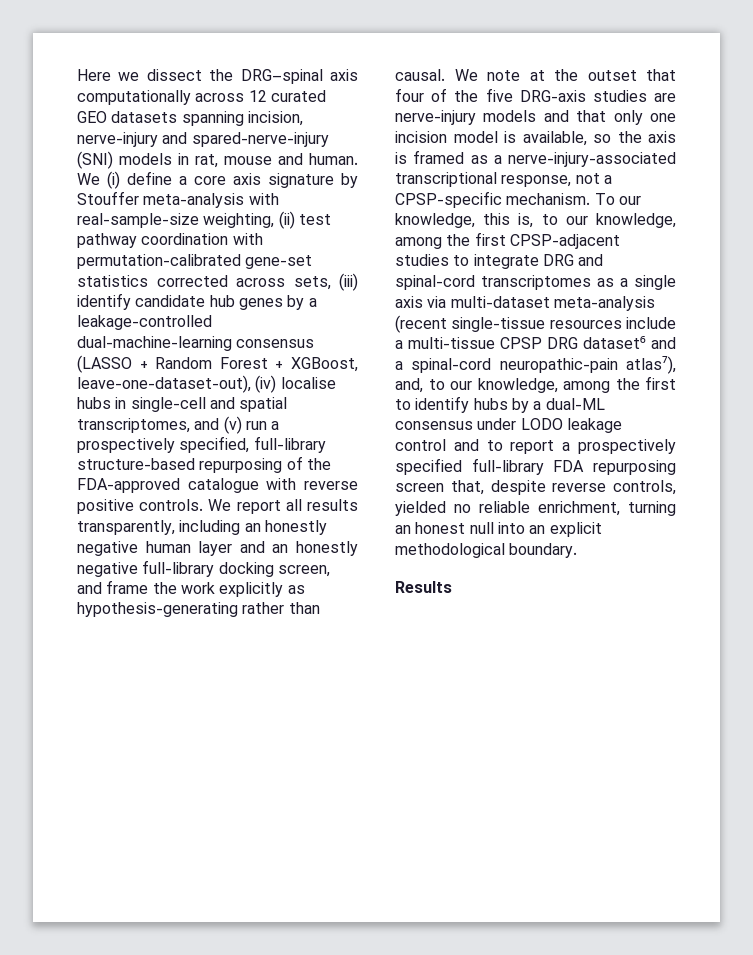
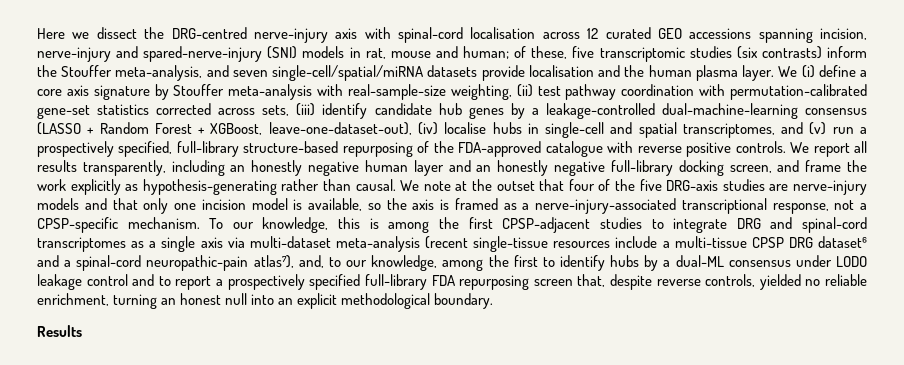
- Here we dissect the DRG–spinal axis computationally across 12 curated GEO datasets spanning incision, nerve-injury and spared-nerve-injury (SNI) models in rat, mouse and human.
+ Here we dissect the DRG-centred nerve-injury axis with spinal-cord localisation across 12 curated GEO accessions spanning incision, nerve-injury and spared-nerve-injury (SNI) models in rat, mouse and human; of these, five transcriptomic studies (six contrasts) inform the Stouffer meta-analysis, and seven single-cell/spatial/miRNA datasets provide localisation and the human plasma layer.
- To our knowledge, this is, to our knowledge, among the first CPSP-adjacent studies to integrate DRG and spinal-cord transcriptomes as a single axis via multi-dataset meta-analysis (recent single-tissue resources include a multi-tissue CPSP DRG dataset⁶ and a spinal-cord neuropathic-pain atlas⁷), and, to our knowledge, among the first to identify hubs by a dual-ML consensus under LODO leakage control and to report a prospectively specified full-library FDA repurposing screen that, despite reverse controls, yielded no reliable enrichment, turning an honest null into an explicit methodological boundary.
+ To our knowledge, this is among the first CPSP-adjacent studies to integrate DRG and spinal-cord transcriptomes as a single axis via multi-dataset meta-analysis (recent single-tissue resources include a multi-tissue CPSP DRG dataset⁶ and a spinal-cord neuropathic-pain atlas⁷), and, to our knowledge, among the first to identify hubs by a dual-ML consensus under LODO leakage control and to report a prospectively specified full-library FDA repurposing screen that, despite reverse controls, yielded no reliable enrichment, turning an honest null into an explicit methodological boundary.

